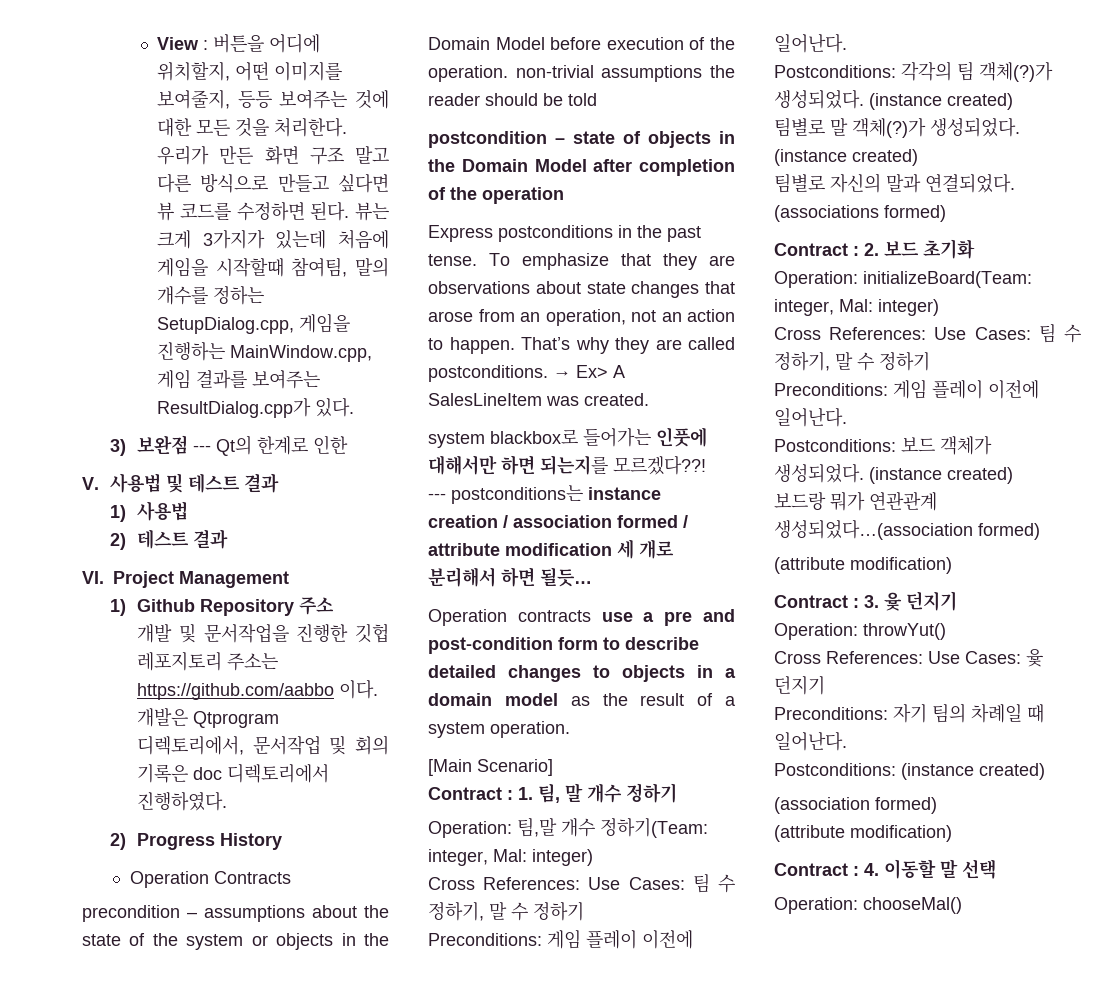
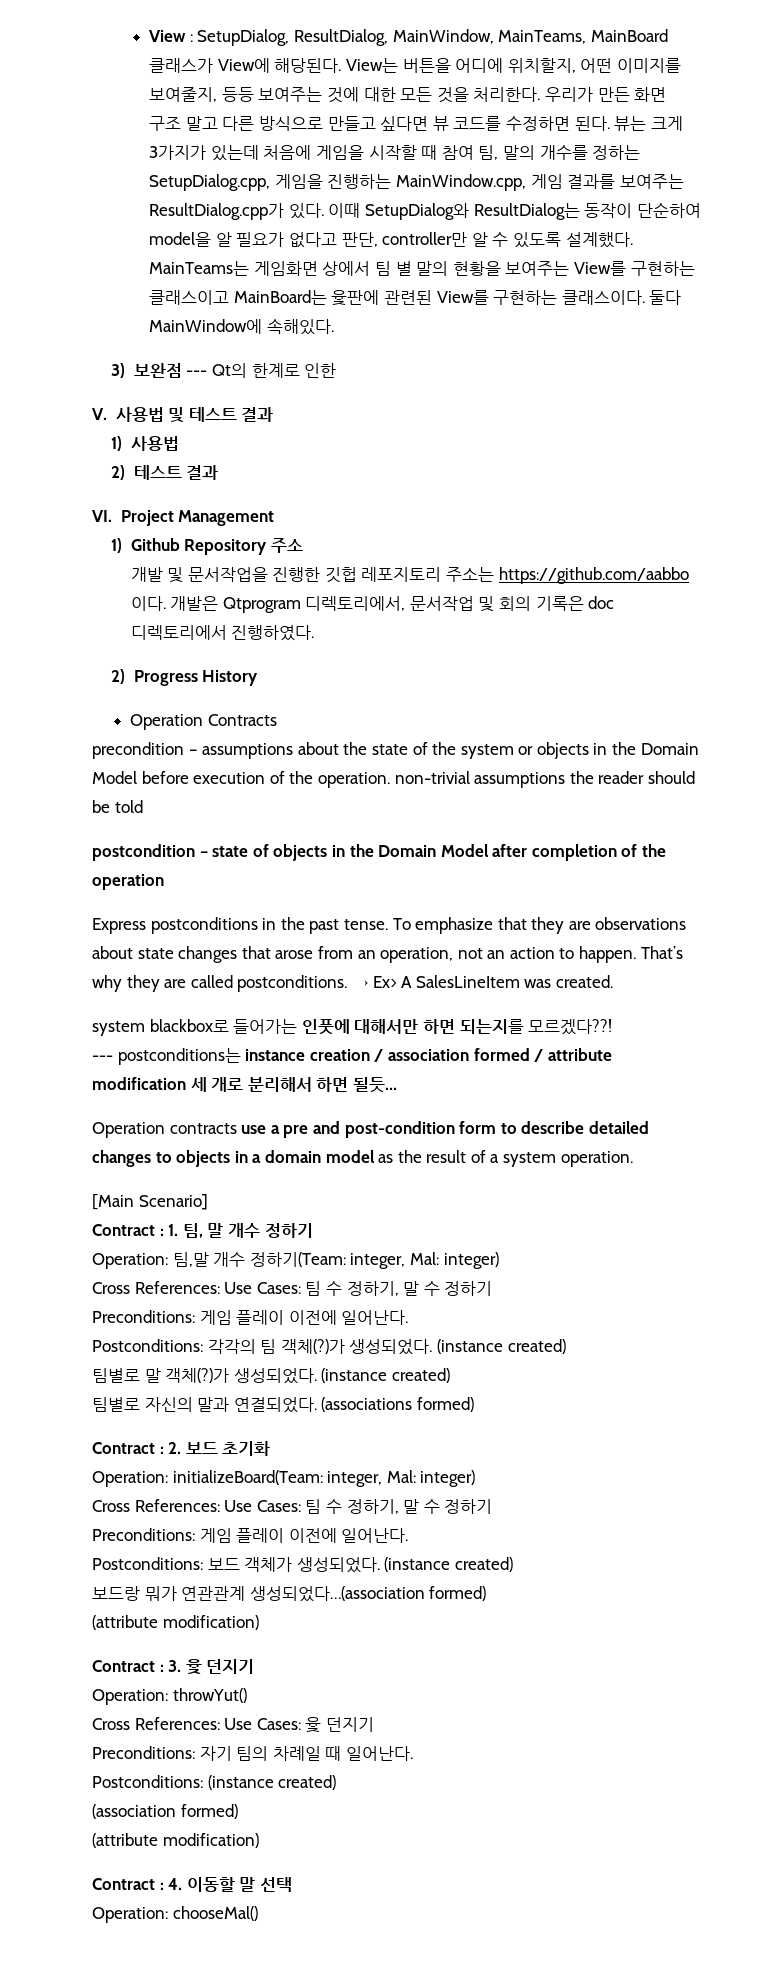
- View : 버튼을 어디에 위치할지, 어떤 이미지를 보여줄지, 등등 보여주는 것에 대한 모든 것을 처리한다.
+ View : SetupDialog, ResultDialog, MainWindow, MainTeams, MainBoard 클래스가 View에 해당된다. View는 버튼을 어디에 위치할지, 어떤 이미지를 보여줄지, 등등 보여주는 것에 대한 모든 것을 처리한다.
- 뷰는 크게 3가지가 있는데 처음에 게임을 시작할때 참여팀, 말의 개수를 정하는 SetupDialog.cpp, 게임을 진행하는 MainWindow.cpp, 게임 결과를 보여주는 ResultDialog.cpp가 있다.
+ 뷰는 크게 3가지가 있는데 처음에 게임을 시작할 때 참여 팀, 말의 개수를 정하는 SetupDialog.cpp, 게임을 진행하는 MainWindow.cpp, 게임 결과를 보여주는 ResultDialog.cpp가 있다. 이때 SetupDialog와 ResultDialog는 동작이 단순하여 model을 알 필요가 없다고 판단, controller만 알 수 있도록 설계했다. MainTeams는 게임화면 상에서 팀 별 말의 현황을 보여주는 View를 구현하는 클래스이고 MainBoard는 윷판에 관련된 View를 구현하는 클래스이다. 둘다 MainWindow에 속해있다.

